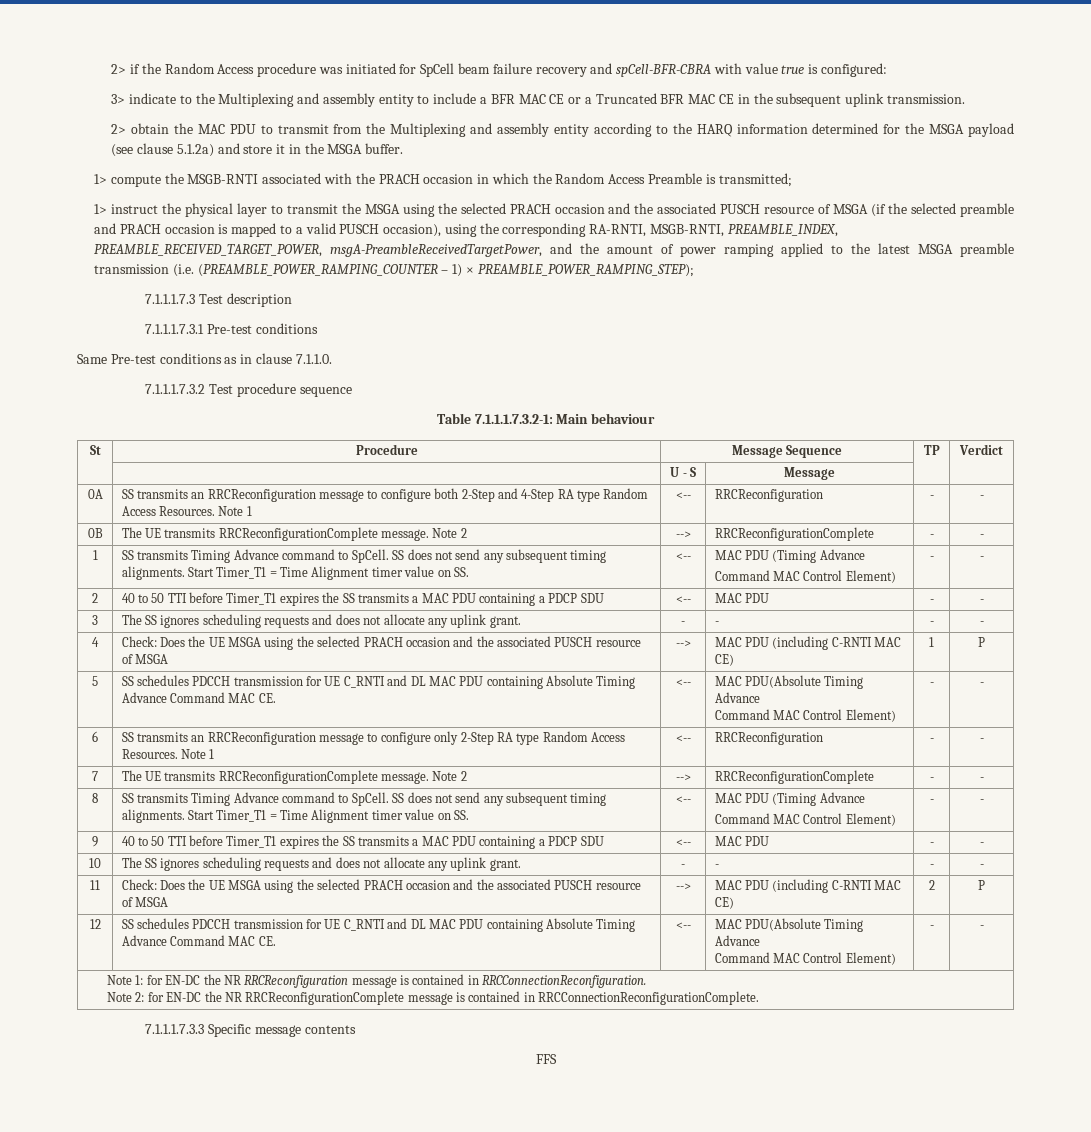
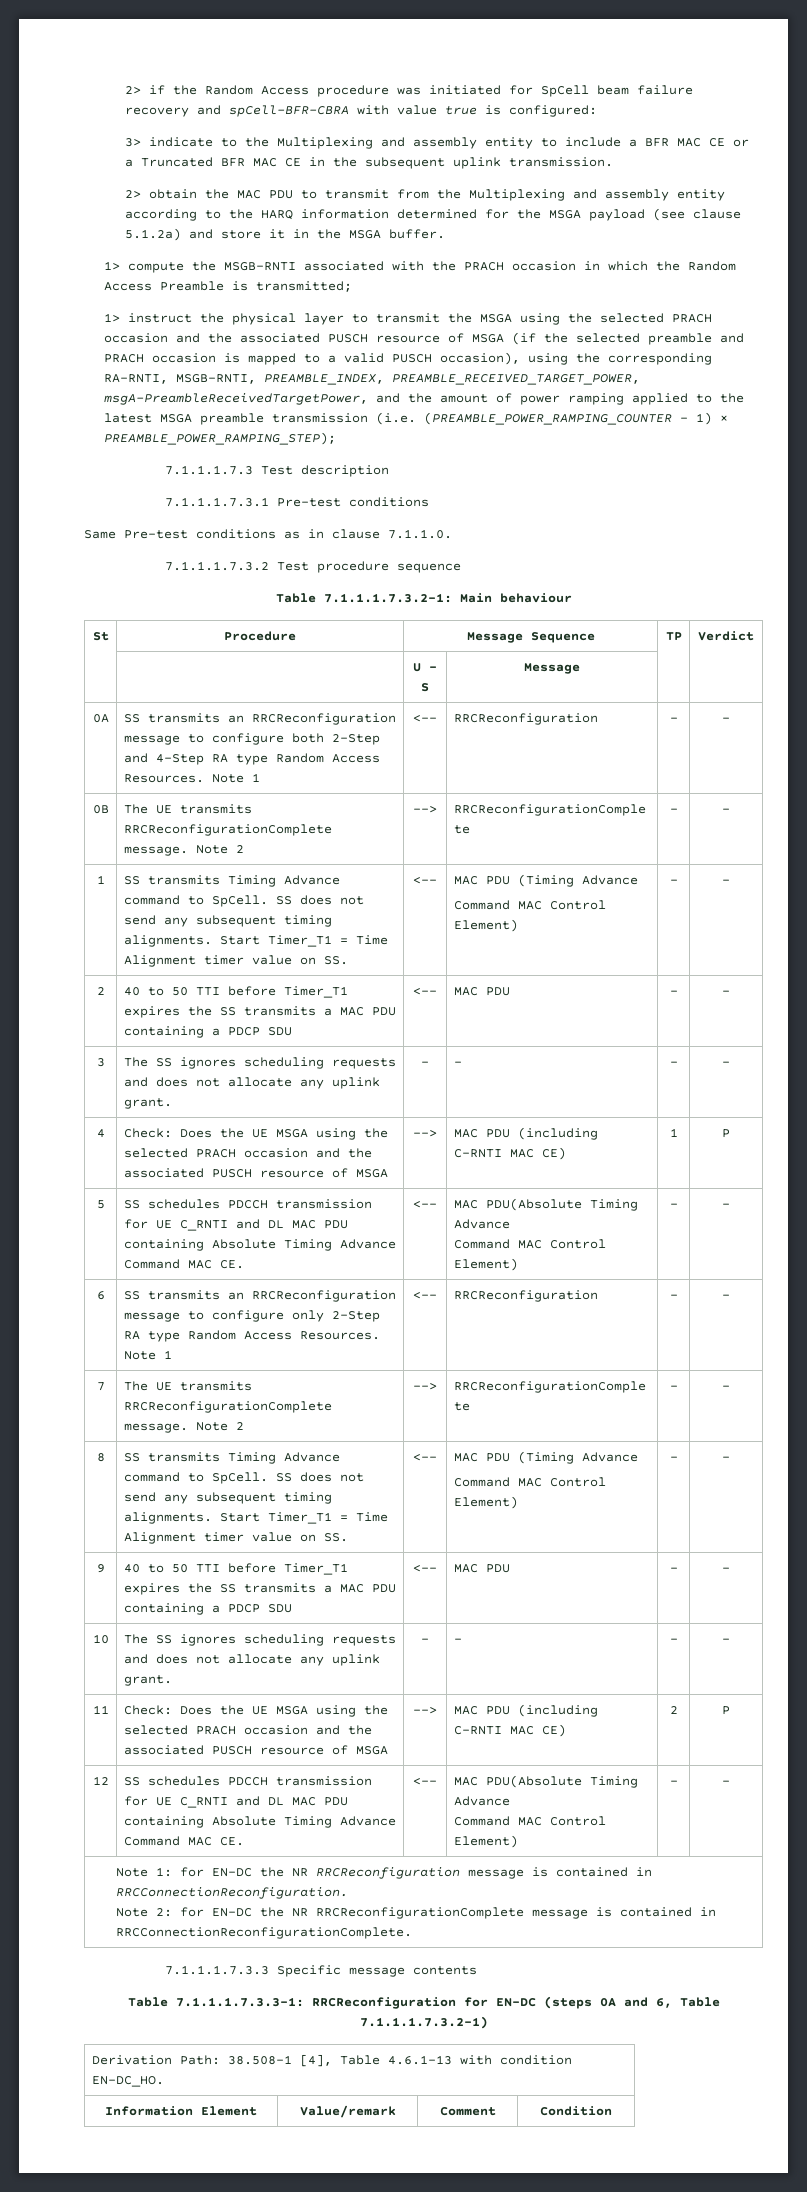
- FFS
+ Table 7.1.1.1.7.3.3-1: RRCReconfiguration for EN-DC (steps 0A and 6, Table 7.1.1.1.7.3.2-1)
+ Derivation Path: 38.508-1 [4], Table 4.6.1-13 with condition EN-DC_HO.
+ Information Element | Value/remark | Comment | Condition

